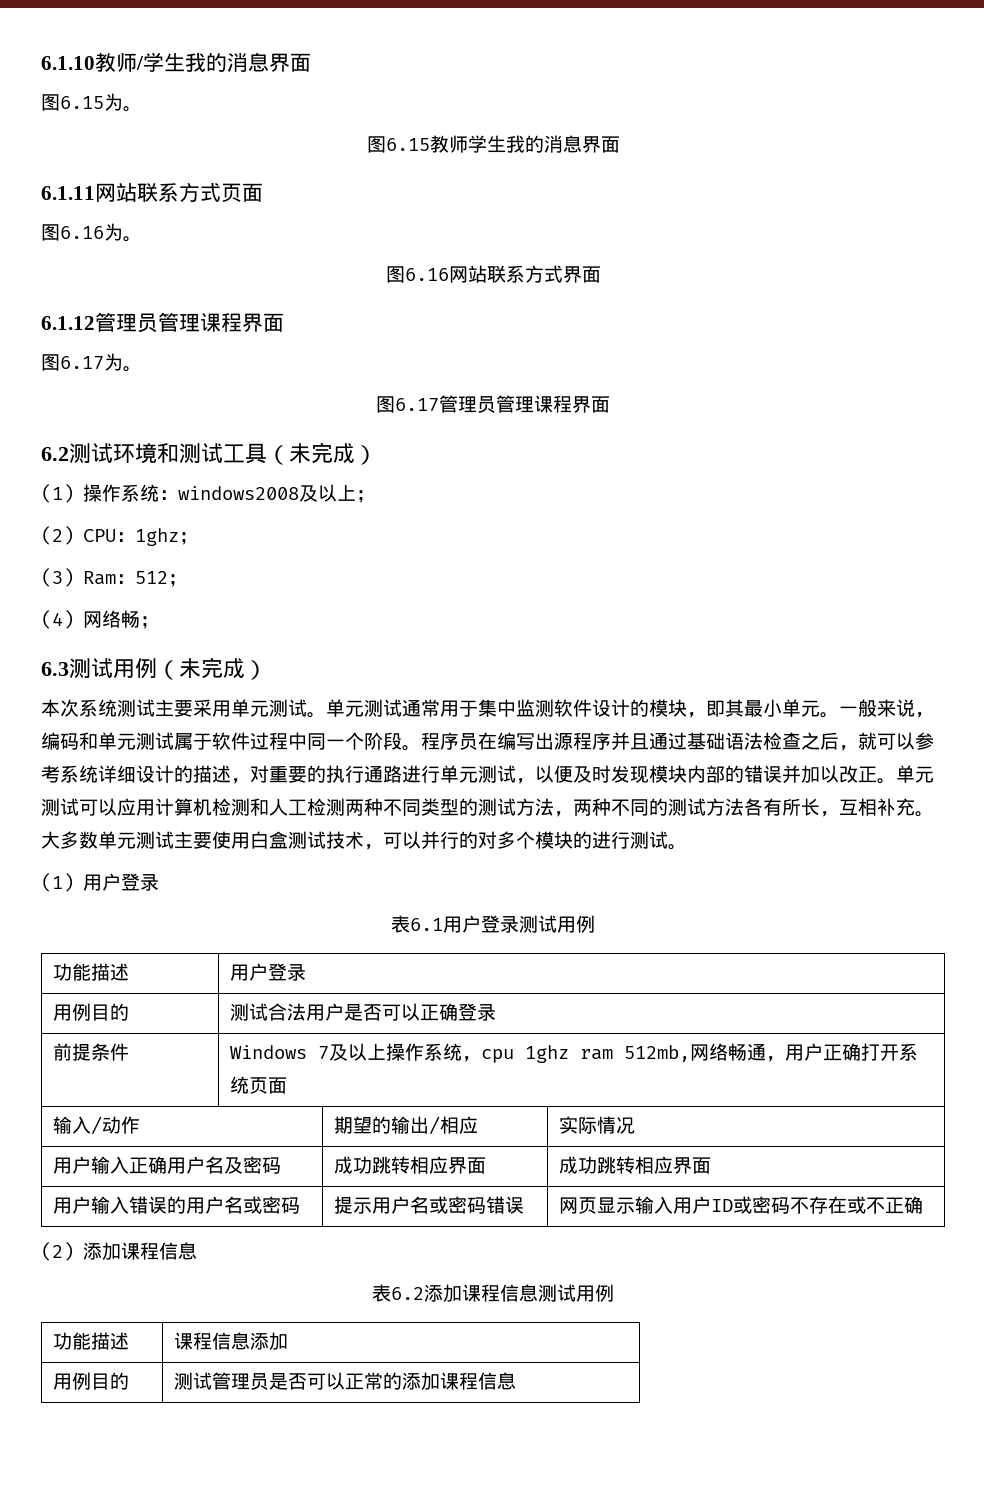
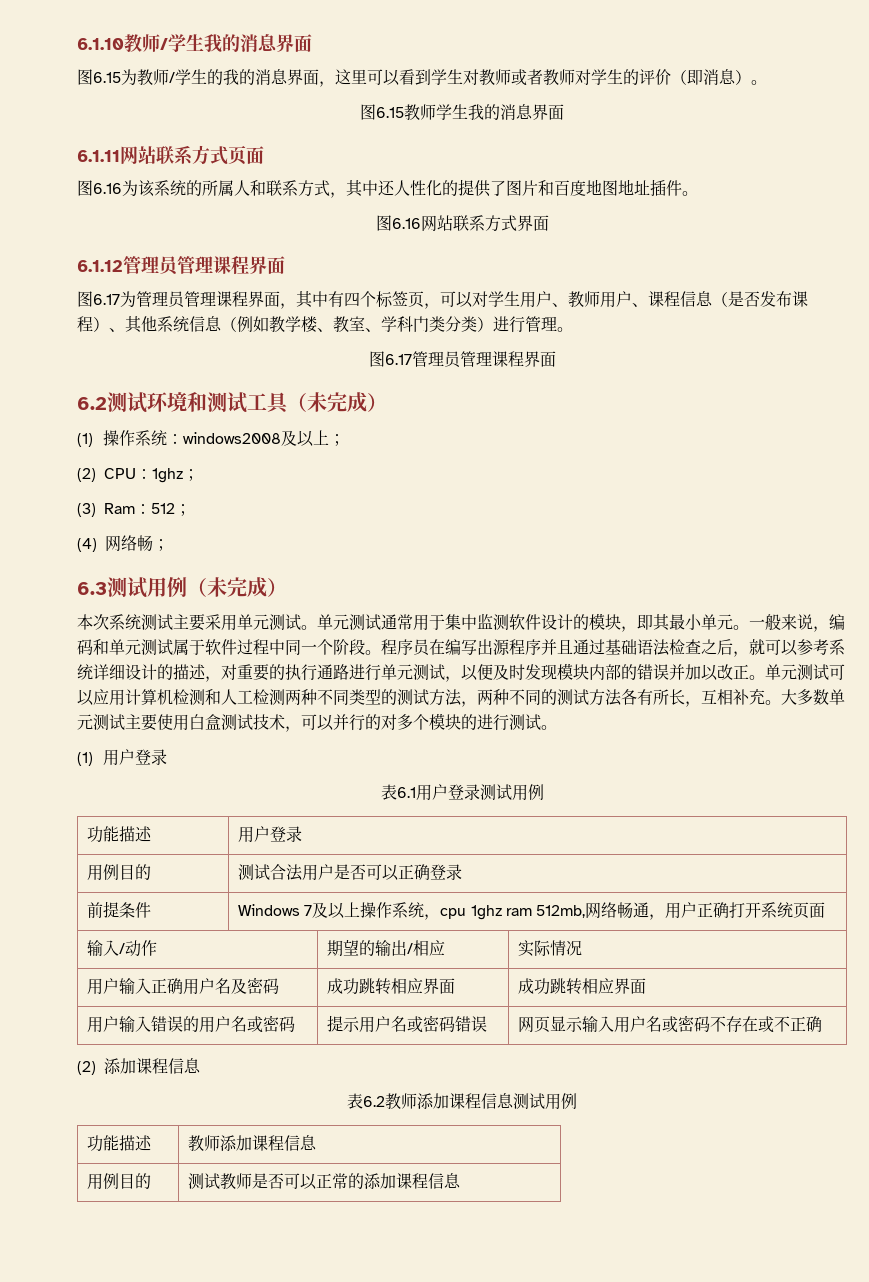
- 图6.15为。
+ 图6.15为教师/学生的我的消息界面，这里可以看到学生对教师或者教师对学生的评价（即消息）。
- 图6.16为。
+ 图6.16为该系统的所属人和联系方式，其中还人性化的提供了图片和百度地图地址插件。
- 图6.17为。
+ 图6.17为管理员管理课程界面，其中有四个标签页，可以对学生用户、教师用户、课程信息（是否发布课程）、其他系统信息（例如教学楼、教室、学科门类分类）进行管理。
- 用户输入错误的用户名或密码 | 提示用户名或密码错误 | 网页显示输入用户ID或密码不存在或不正确
+ 用户输入错误的用户名或密码 | 提示用户名或密码错误 | 网页显示输入用户名或密码不存在或不正确
- 表6.2添加课程信息测试用例
+ 表6.2教师添加课程信息测试用例
- 功能描述 | 课程信息添加
- 用例目的 | 测试管理员是否可以正常的添加课程信息
+ 功能描述 | 教师添加课程信息
+ 用例目的 | 测试教师是否可以正常的添加课程信息

